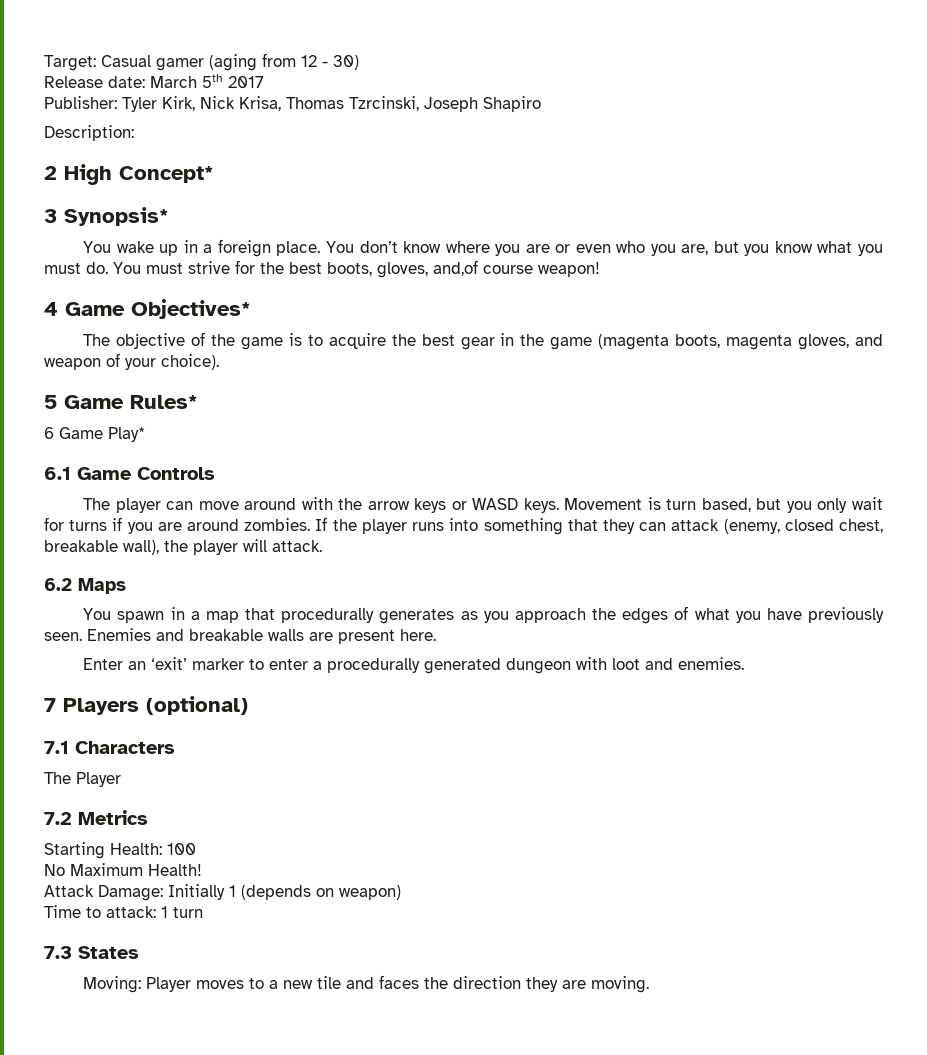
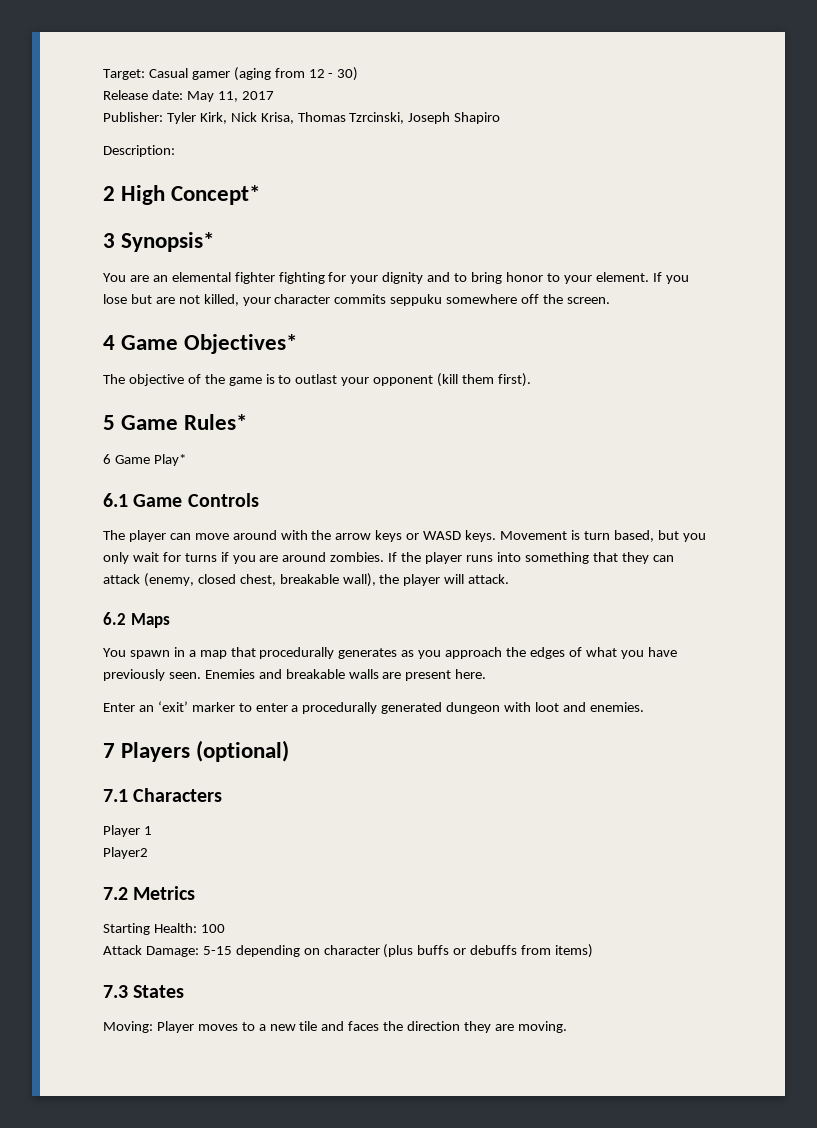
- Release date: March 5th 2017
+ Release date: May 11, 2017
- You wake up in a foreign place. You don’t know where you are or even who you are, but you know what you must do. You must strive for the best boots, gloves, and,of course weapon!
+ You are an elemental fighter fighting for your dignity and to bring honor to your element. If you lose but are not killed, your character commits seppuku somewhere off the screen.
- The objective of the game is to acquire the best gear in the game (magenta boots, magenta gloves, and weapon of your choice).
+ The objective of the game is to outlast your opponent (kill them first).
- The Player
+ Player 1
+ Player2
- No Maximum Health!
- Attack Damage: Initially 1 (depends on weapon)
- Time to attack: 1 turn
+ Attack Damage: 5-15 depending on character (plus buffs or debuffs from items)

